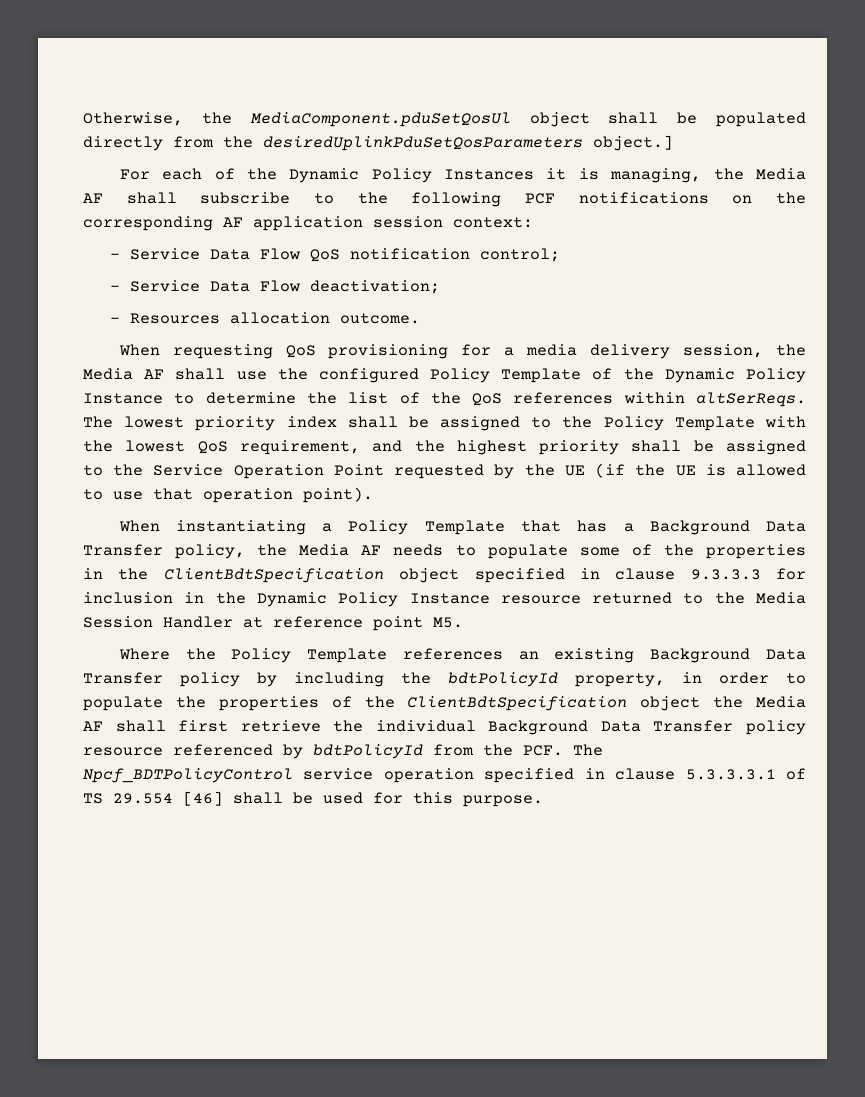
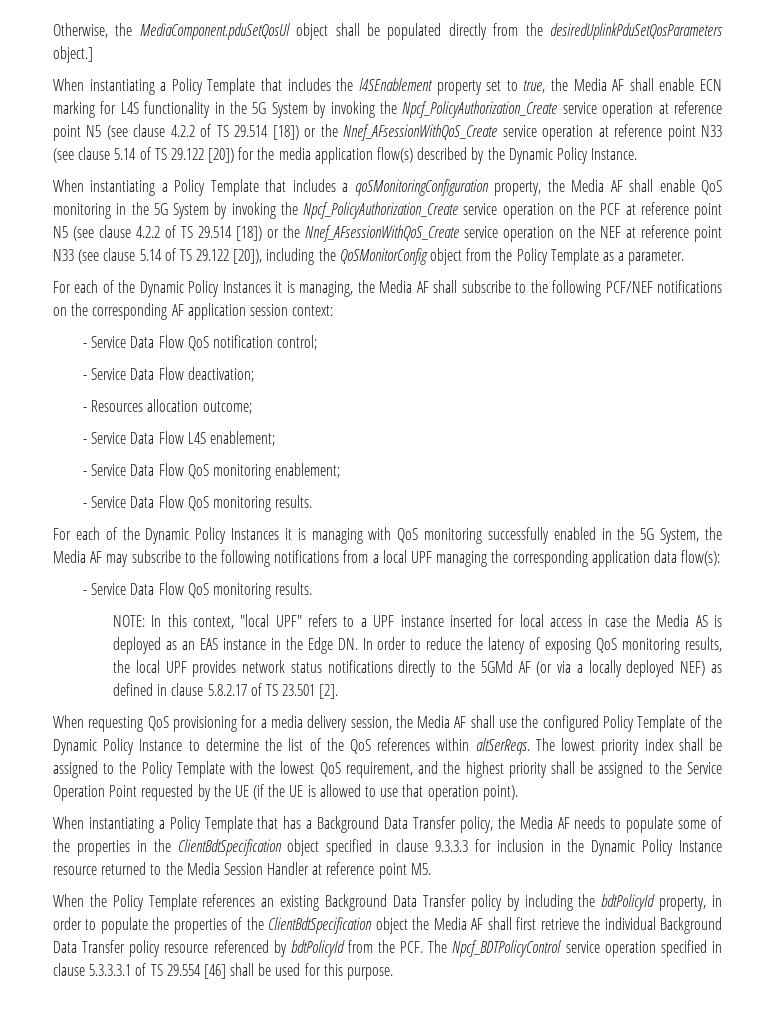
+ When instantiating a Policy Template that includes the l4SEnablement property set to true, the Media AF shall enable ECN marking for L4S functionality in the 5G System by invoking the Npcf_PolicyAuthorization_Create service operation at reference point N5 (see clause 4.2.2 of TS 29.514 [18]) or the Nnef_AFsessionWithQoS_Create service operation at reference point N33 (see clause 5.14 of TS 29.122 [20]) for the media application flow(s) described by the Dynamic Policy Instance.
+ When instantiating a Policy Template that includes a qoSMonitoringConfiguration property, the Media AF shall enable QoS monitoring in the 5G System by invoking the Npcf_PolicyAuthorization_Create service operation on the PCF at reference point N5 (see clause 4.2.2 of TS 29.514 [18]) or the Nnef_AFsessionWithQoS_Create service operation on the NEF at reference point N33 (see clause 5.14 of TS 29.122 [20]), including the QoSMonitorConfig object from the Policy Template as a parameter.
- For each of the Dynamic Policy Instances it is managing, the Media AF shall subscribe to the following PCF notifications on the corresponding AF application session context:
+ For each of the Dynamic Policy Instances it is managing, the Media AF shall subscribe to the following PCF/NEF notifications on the corresponding AF application session context:
- - Resources allocation outcome.
+ - Resources allocation outcome;
+ - Service Data Flow L4S enablement;
+ - Service Data Flow QoS monitoring enablement;
+ - Service Data Flow QoS monitoring results.
+ For each of the Dynamic Policy Instances it is managing with QoS monitoring successfully enabled in the 5G System, the Media AF may subscribe to the following notifications from a local UPF managing the corresponding application data flow(s):
+ - Service Data Flow QoS monitoring results.
+ NOTE: In this context, "local UPF" refers to a UPF instance inserted for local access in case the Media AS is deployed as an EAS instance in the Edge DN. In order to reduce the latency of exposing QoS monitoring results, the local UPF provides network status notifications directly to the 5GMd AF (or via a locally deployed NEF) as defined in clause 5.8.2.17 of TS 23.501 [2].
- Where the Policy Template references an existing Background Data Transfer policy by including the bdtPolicyId property, in order to populate the properties of the ClientBdtSpecification object the Media AF shall first retrieve the individual Background Data Transfer policy resource referenced by bdtPolicyId from the PCF. The Npcf_BDTPolicyControl service operation specified in clause 5.3.3.3.1 of TS 29.554 [46] shall be used for this purpose.
+ When the Policy Template references an existing Background Data Transfer policy by including the bdtPolicyId property, in order to populate the properties of the ClientBdtSpecification object the Media AF shall first retrieve the individual Background Data Transfer policy resource referenced by bdtPolicyId from the PCF. The Npcf_BDTPolicyControl service operation specified in clause 5.3.3.3.1 of TS 29.554 [46] shall be used for this purpose.

